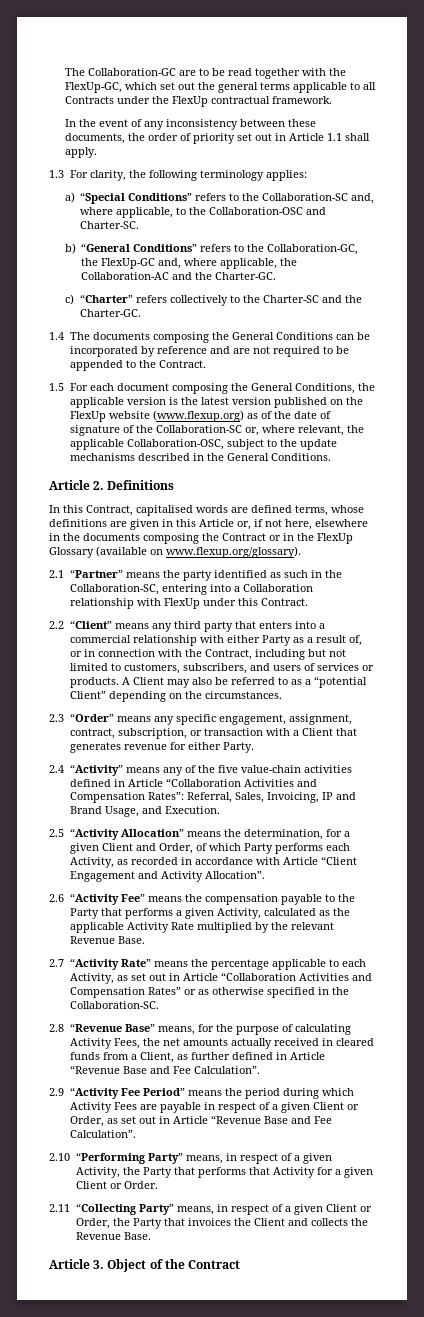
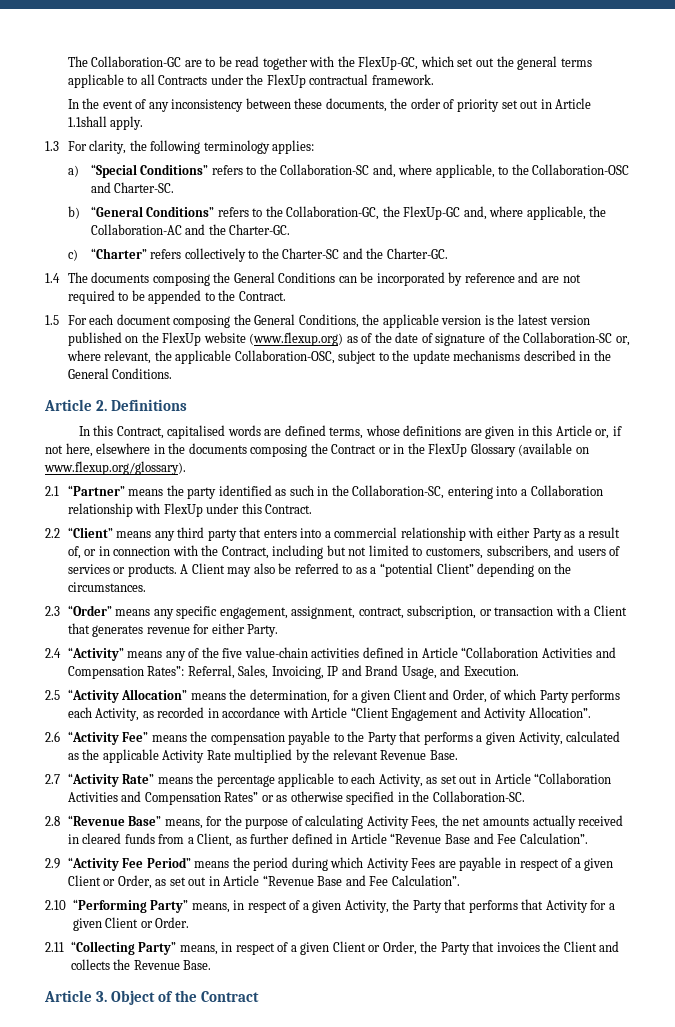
- In the event of any inconsistency between these documents, the order of priority set out in Article 1.1 shall apply.
+ In the event of any inconsistency between these documents, the order of priority set out in Article 1.1shall apply.

